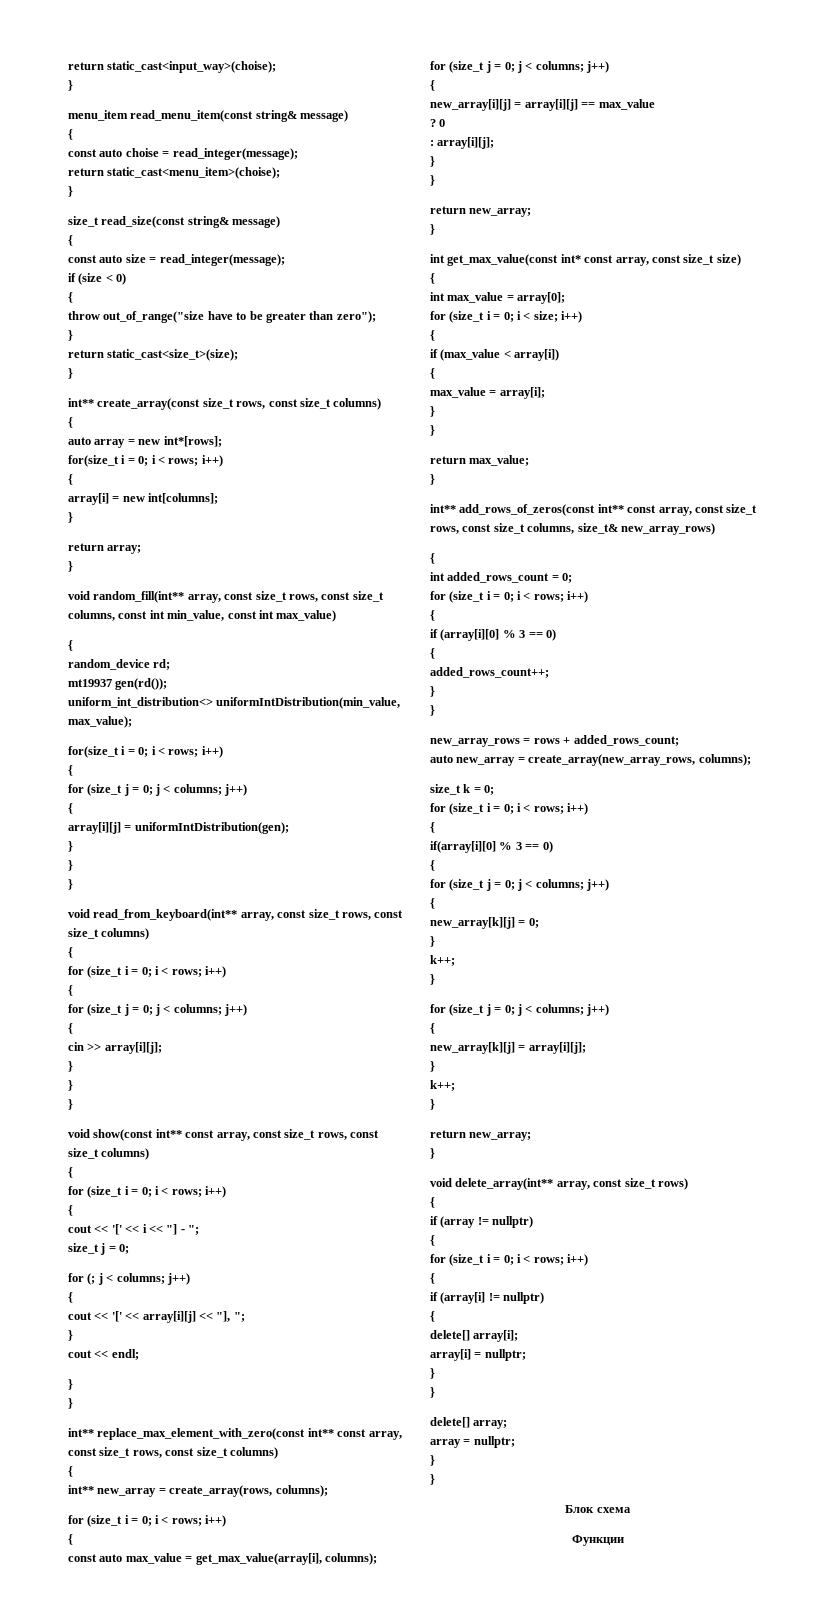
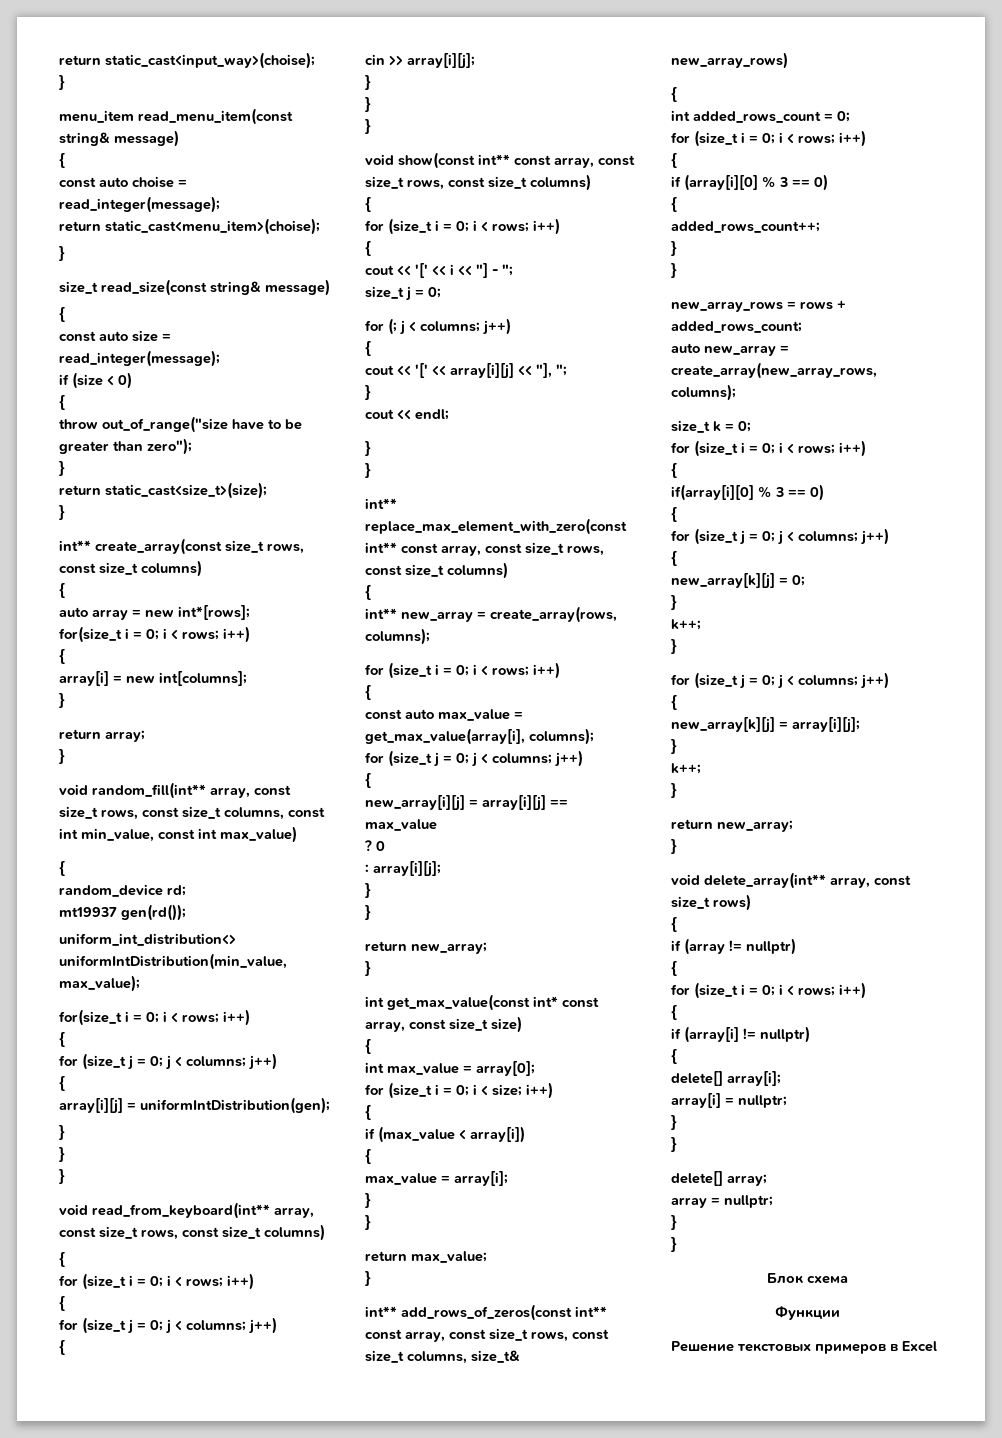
+ Решение текстовых примеров в Excel

